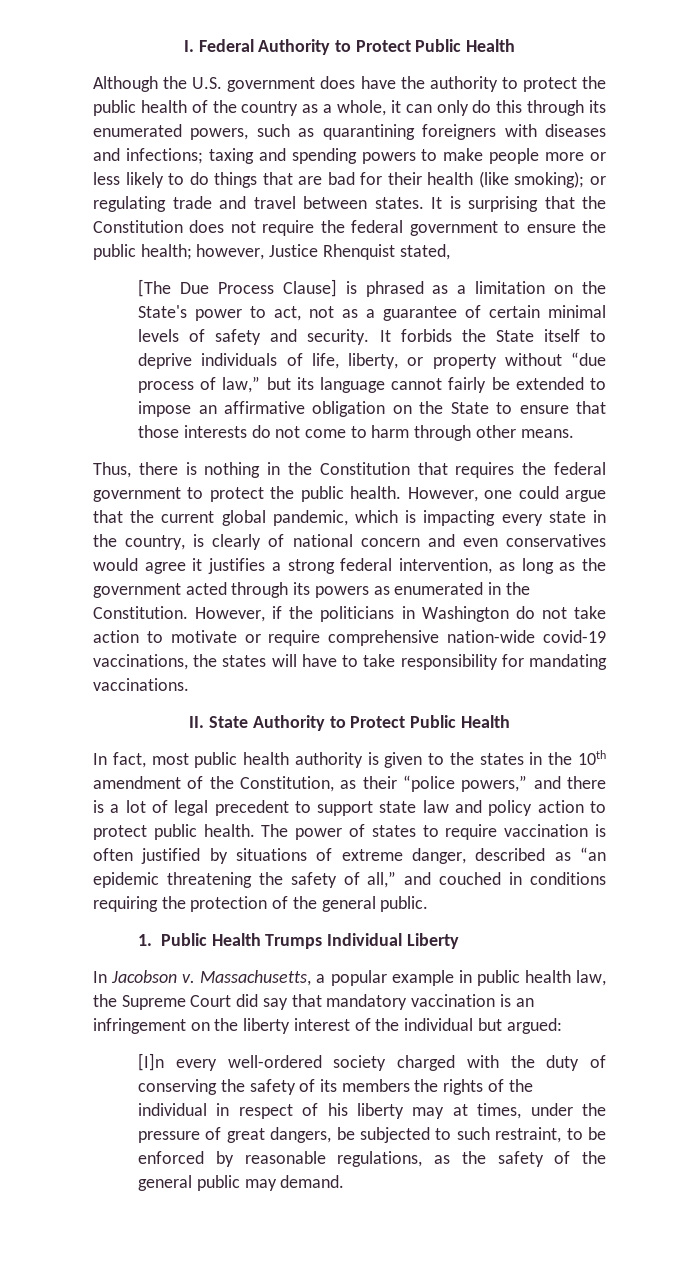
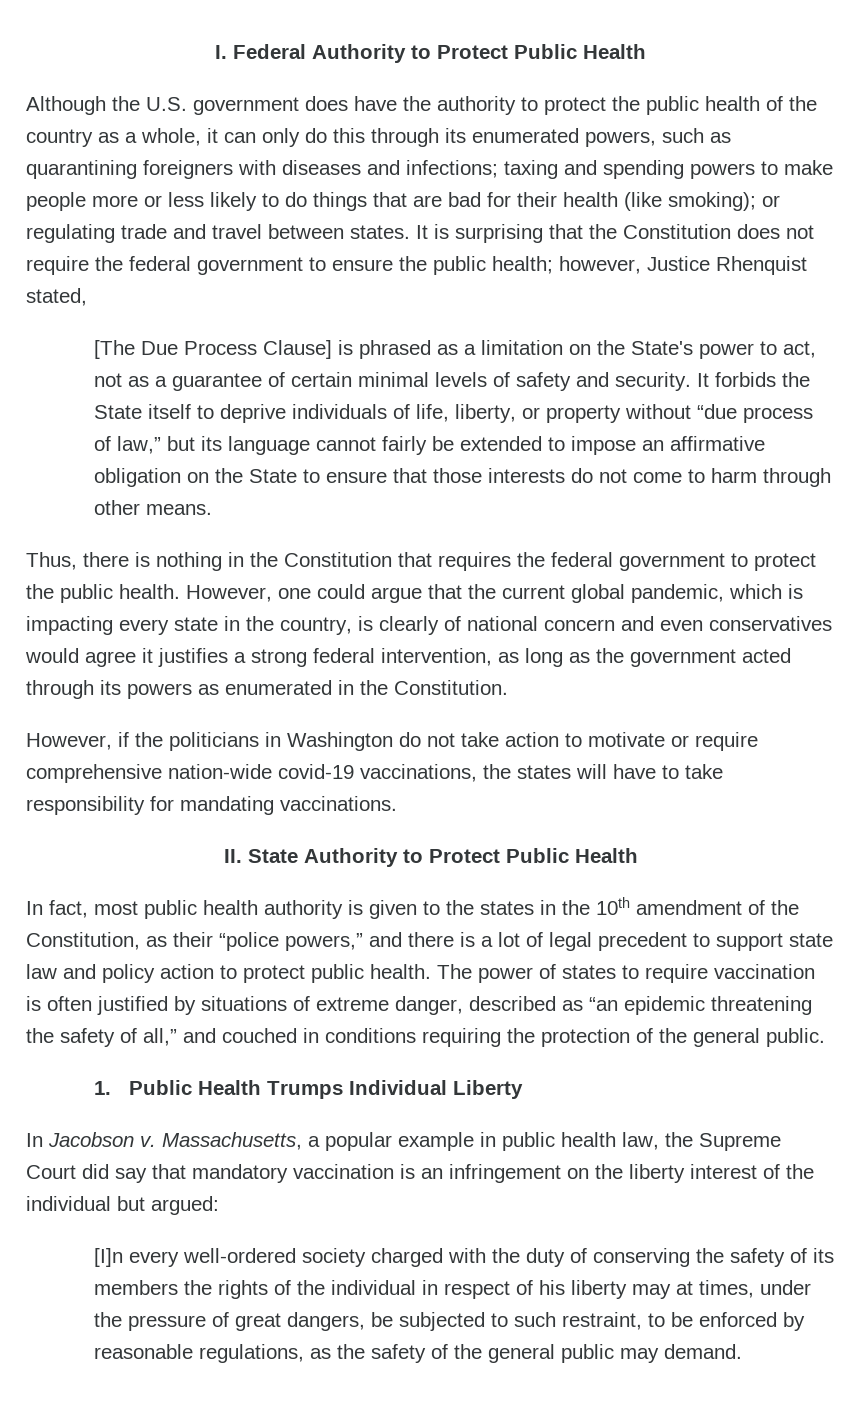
- However, one could argue that the current global pandemic, which is impacting every state in the country, is clearly of national concern and even conservatives would agree it justifies a strong federal intervention, as long as the government acted through its powers as enumerated in the Constitution. However, if the politicians in Washington do not take action to motivate or require comprehensive nation-wide covid-19 vaccinations, the states will have to take responsibility for mandating vaccinations.
+ However, one could argue that the current global pandemic, which is impacting every state in the country, is clearly of national concern and even conservatives would agree it justifies a strong federal intervention, as long as the government acted through its powers as enumerated in the Constitution.
+ However, if the politicians in Washington do not take action to motivate or require comprehensive nation-wide covid-19 vaccinations, the states will have to take responsibility for mandating vaccinations.

